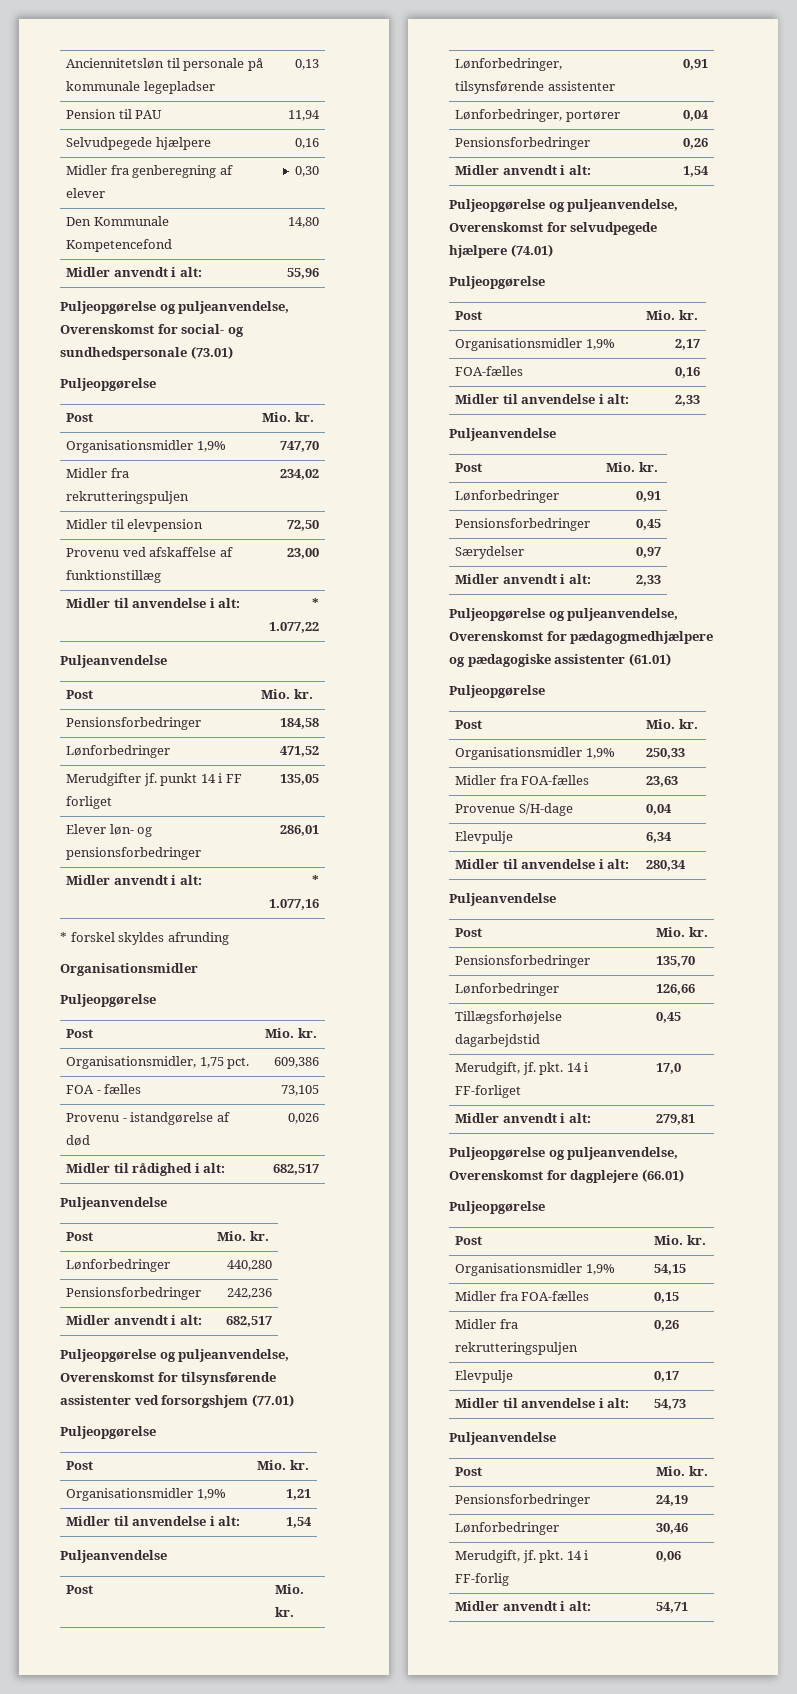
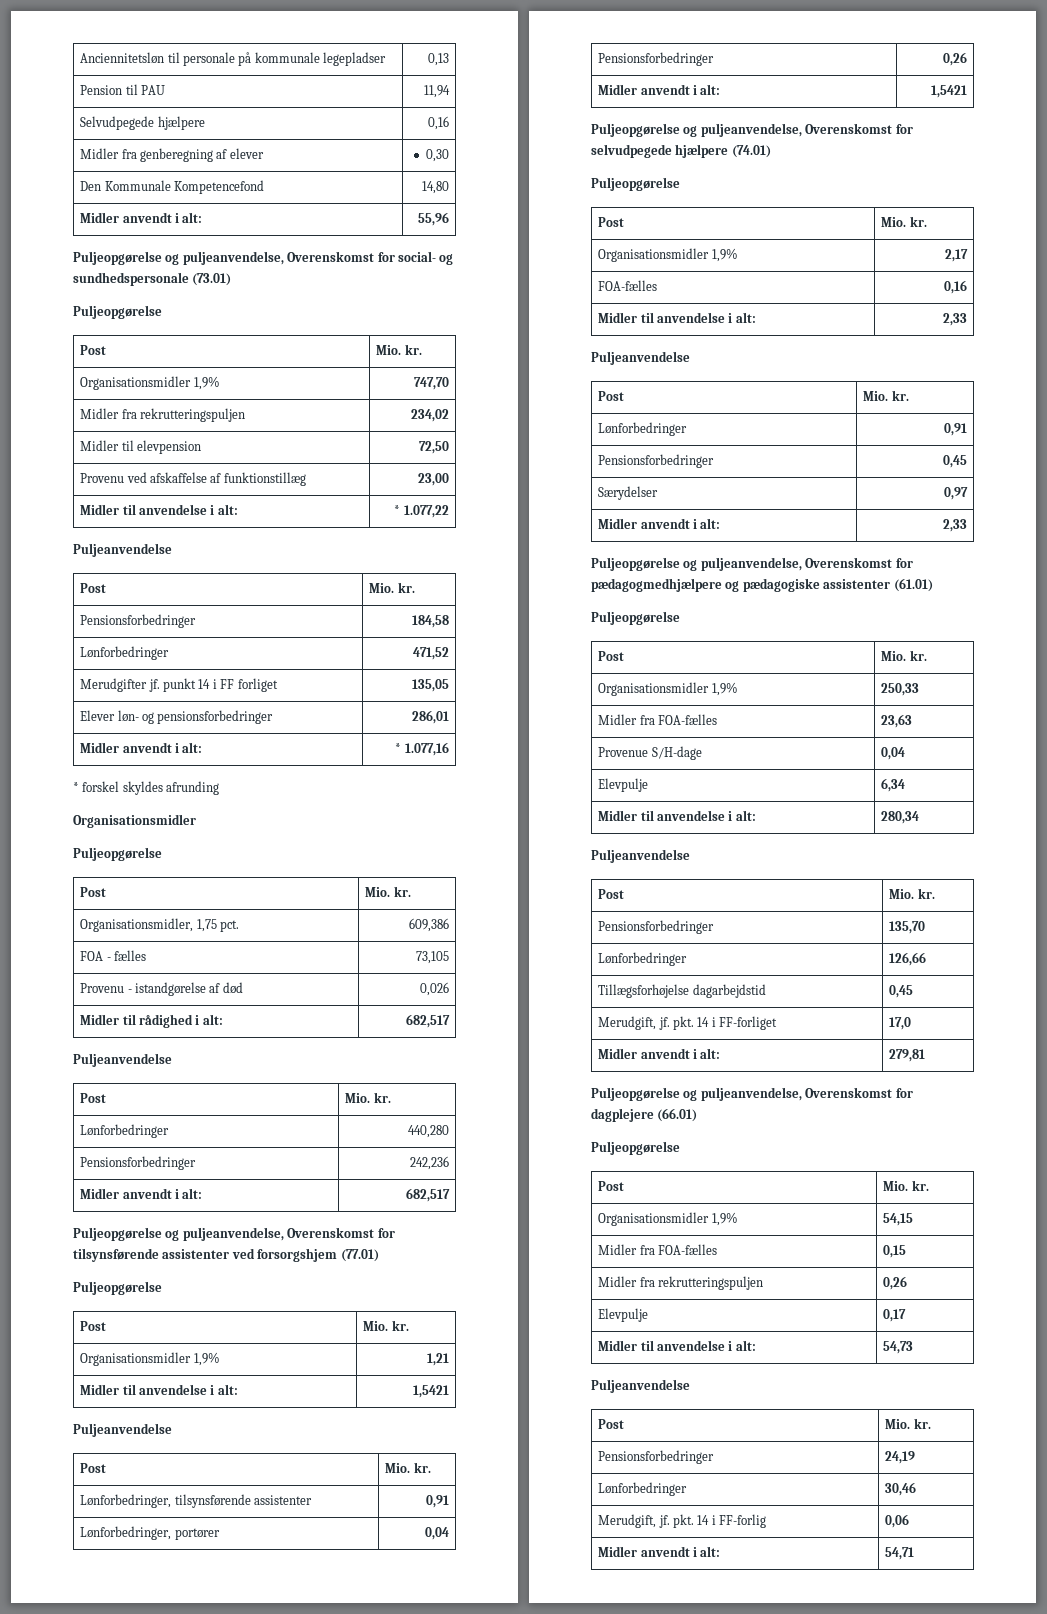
- Midler til anvendelse i alt: | 1,54
+ Midler til anvendelse i alt: | 1,5421
- Midler anvendt i alt: | 1,54
+ Midler anvendt i alt: | 1,5421

